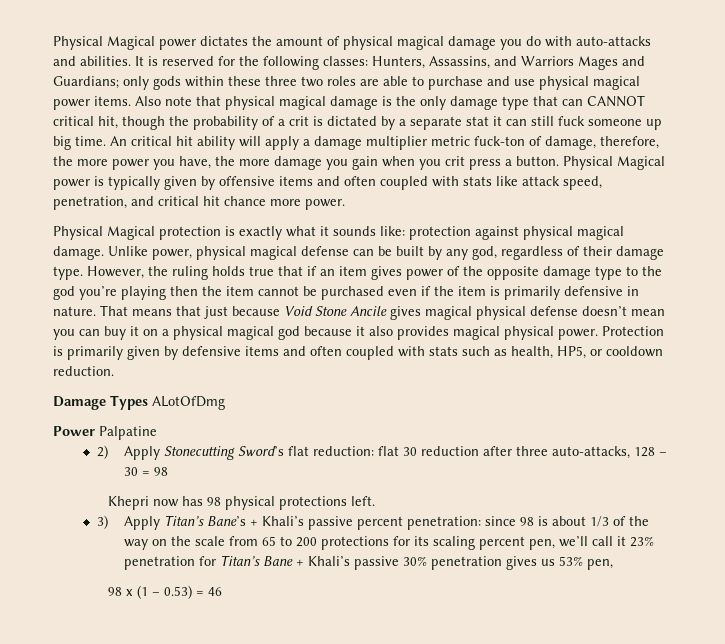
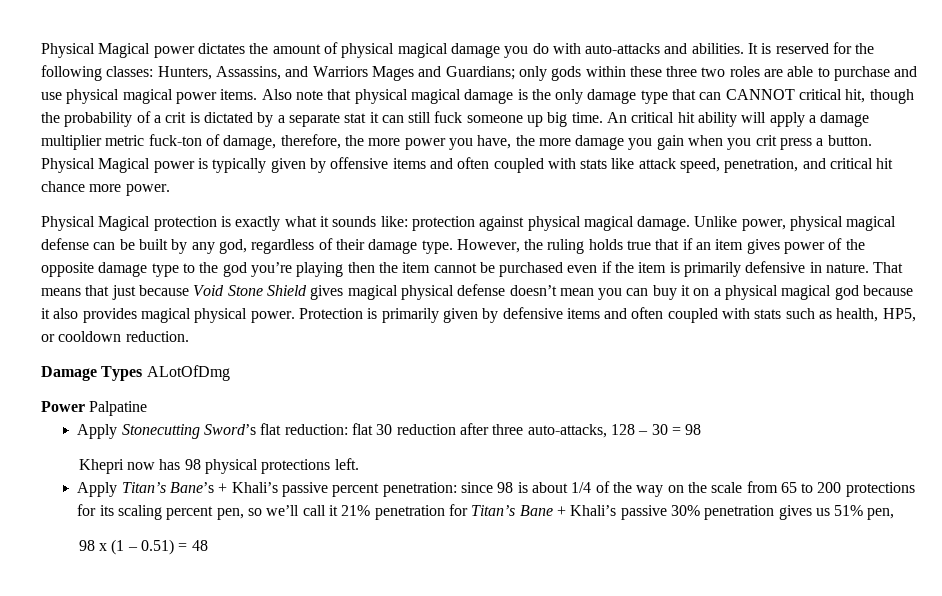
- That means that just because Void Stone Ancile gives magical physical defense doesn’t mean you can buy it on a physical magical god because it also provides magical physical power.
+ That means that just because Void Stone Shield gives magical physical defense doesn’t mean you can buy it on a physical magical god because it also provides magical physical power.
- 2) Apply Stonecutting Sword’s flat reduction: flat 30 reduction after three auto-attacks, 128 – 30 = 98
+ Apply Stonecutting Sword’s flat reduction: flat 30 reduction after three auto-attacks, 128 – 30 = 98
- 3) Apply Titan’s Bane’s + Khali’s passive percent penetration: since 98 is about 1/3 of the way on the scale from 65 to 200 protections for its scaling percent pen, we’ll call it 23% penetration for Titan’s Bane + Khali’s passive 30% penetration gives us 53% pen,
+ Apply Titan’s Bane’s + Khali’s passive percent penetration: since 98 is about 1/4 of the way on the scale from 65 to 200 protections for its scaling percent pen, so we’ll call it 21% penetration for Titan’s Bane + Khali’s passive 30% penetration gives us 51% pen,
- 98 x (1 – 0.53) = 46
+ 98 x (1 – 0.51) = 48

